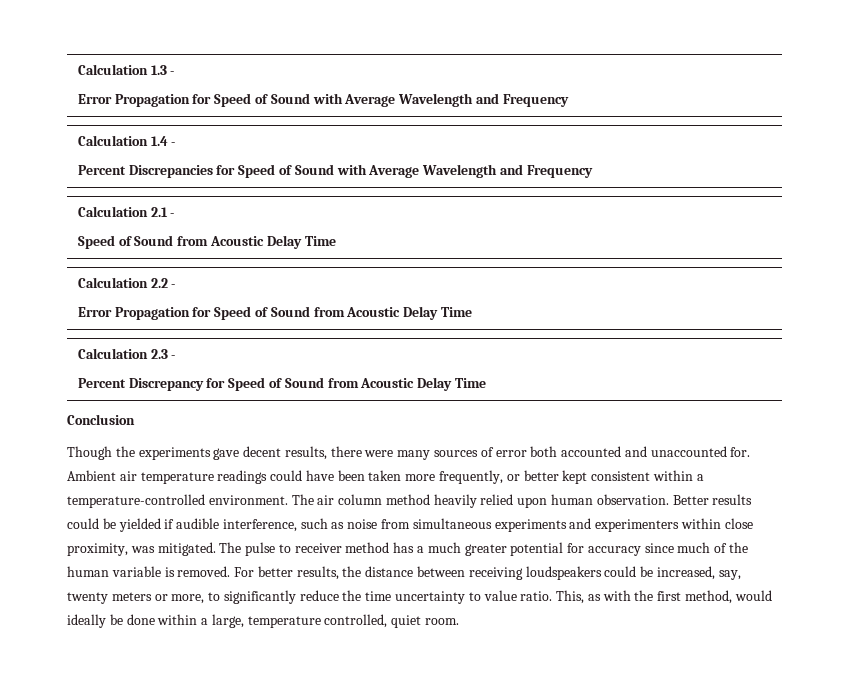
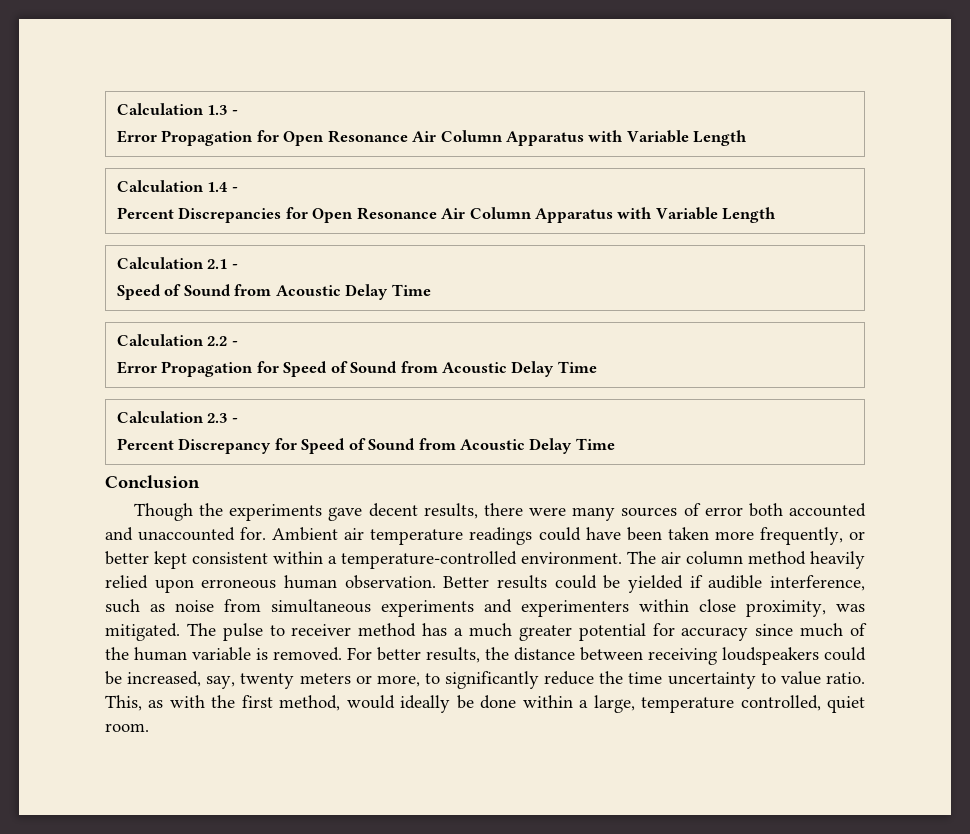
  Calculation 1.3 -
- Error Propagation for Speed of Sound with Average Wavelength and Frequency
+ Error Propagation for Open Resonance Air Column Apparatus with Variable Length
  Calculation 1.4 -
- Percent Discrepancies for Speed of Sound with Average Wavelength and Frequency
+ Percent Discrepancies for Open Resonance Air Column Apparatus with Variable Length
- The air column method heavily relied upon human observation.
+ The air column method heavily relied upon erroneous human observation.

